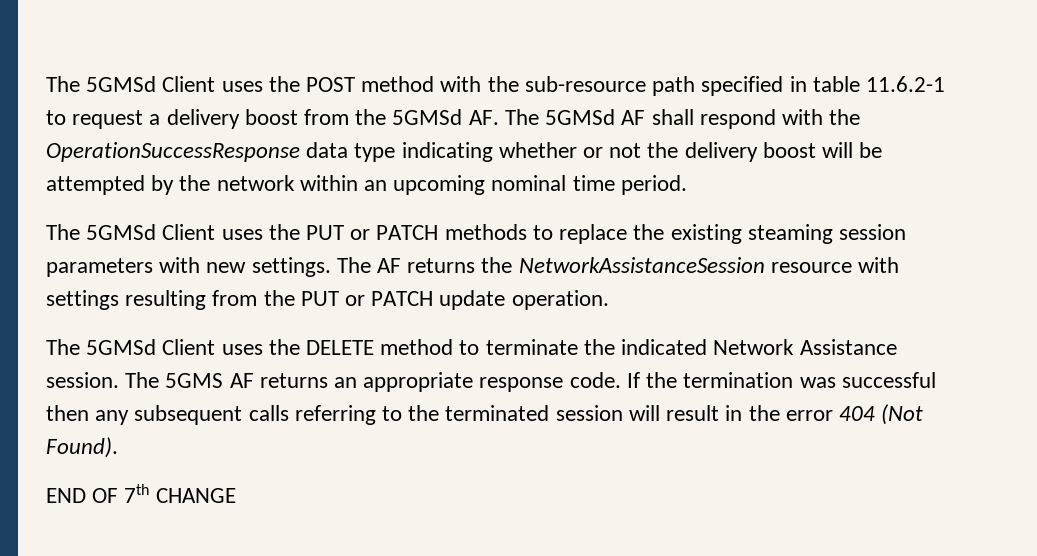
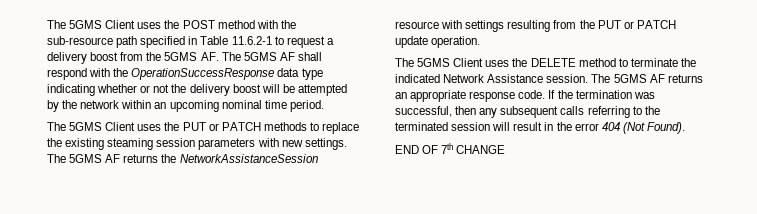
- The 5GMSd Client uses the POST method with the sub-resource path specified in table 11.6.2-1 to request a delivery boost from the 5GMSd AF. The 5GMSd AF shall respond with the OperationSuccessResponse data type indicating whether or not the delivery boost will be attempted by the network within an upcoming nominal time period.
+ The 5GMS Client uses the POST method with the sub-resource path specified in Table 11.6.2-1 to request a delivery boost from the 5GMS AF. The 5GMS AF shall respond with the OperationSuccessResponse data type indicating whether or not the delivery boost will be attempted by the network within an upcoming nominal time period.
- The 5GMSd Client uses the PUT or PATCH methods to replace the existing steaming session parameters with new settings.
+ The 5GMS Client uses the PUT or PATCH methods to replace the existing steaming session parameters with new settings.
- The AF returns the NetworkAssistanceSession resource with settings resulting from the PUT or PATCH update operation.
+ The 5GMS AF returns the NetworkAssistanceSession resource with settings resulting from the PUT or PATCH update operation.
- The 5GMSd Client uses the DELETE method to terminate the indicated Network Assistance session.
+ The 5GMS Client uses the DELETE method to terminate the indicated Network Assistance session.
- If the termination was successful then any subsequent calls referring to the terminated session will result in the error 404 (Not Found).
+ If the termination was successful, then any subsequent calls referring to the terminated session will result in the error 404 (Not Found).

